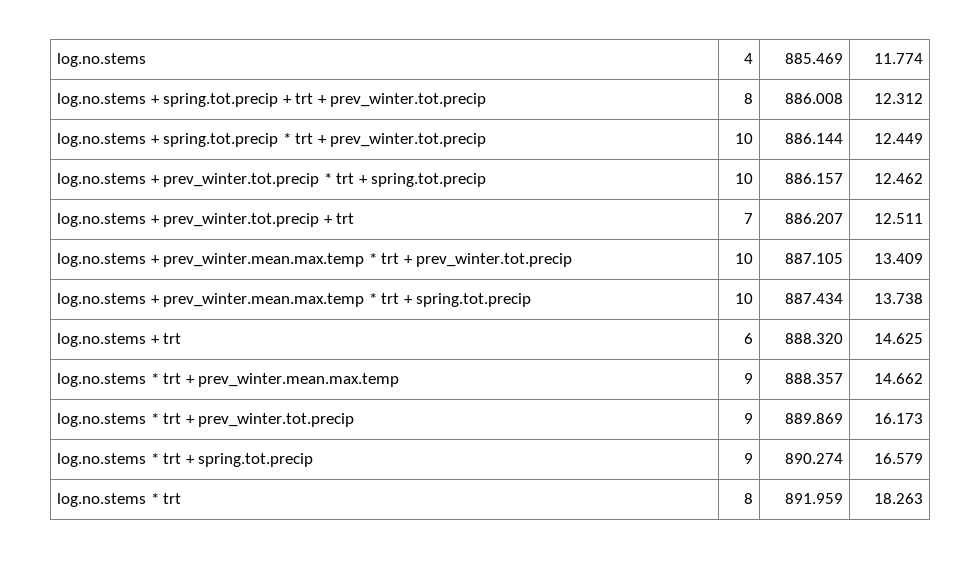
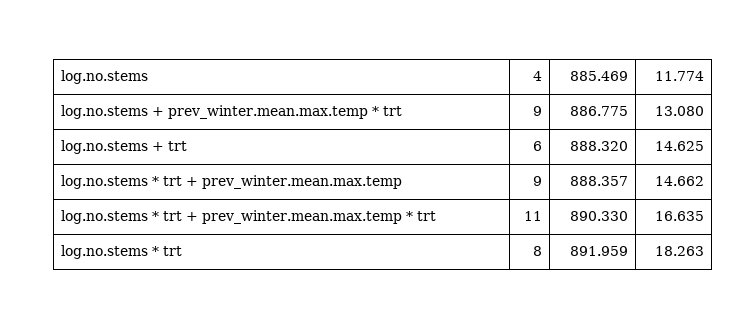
- log.no.stems + spring.tot.precip + trt + prev_winter.tot.precip | 8 | 886.008 | 12.312
- log.no.stems + spring.tot.precip * trt + prev_winter.tot.precip | 10 | 886.144 | 12.449
- log.no.stems + prev_winter.tot.precip * trt + spring.tot.precip | 10 | 886.157 | 12.462
- log.no.stems + prev_winter.tot.precip + trt | 7 | 886.207 | 12.511
- log.no.stems + prev_winter.mean.max.temp * trt + prev_winter.tot.precip | 10 | 887.105 | 13.409
- log.no.stems + prev_winter.mean.max.temp * trt + spring.tot.precip | 10 | 887.434 | 13.738
+ log.no.stems + prev_winter.mean.max.temp * trt | 9 | 886.775 | 13.080
- log.no.stems * trt + prev_winter.tot.precip | 9 | 889.869 | 16.173
- log.no.stems * trt + spring.tot.precip | 9 | 890.274 | 16.579
+ log.no.stems * trt + prev_winter.mean.max.temp * trt | 11 | 890.330 | 16.635

